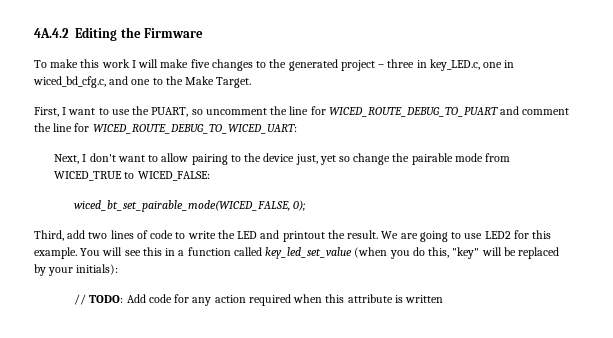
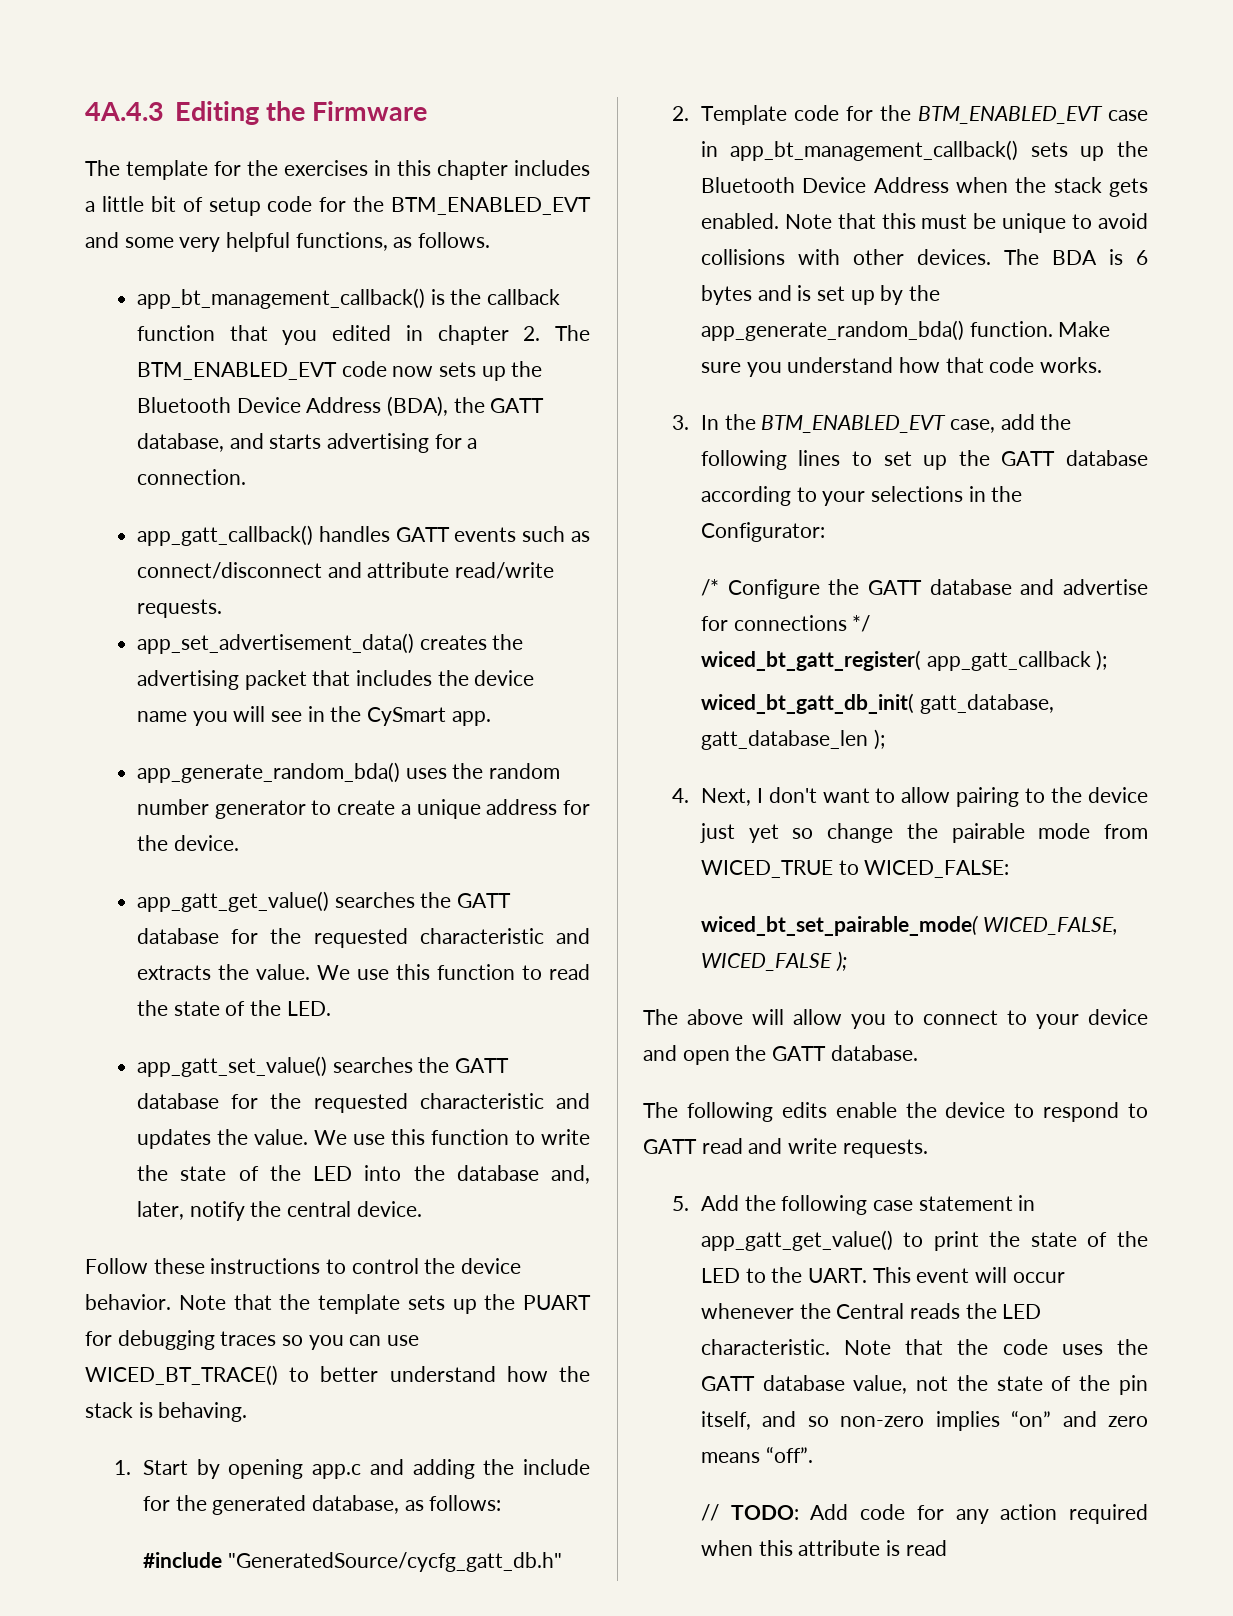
- 4A.4.2 Editing the Firmware
+ 4A.4.3 Editing the Firmware
- To make this work I will make five changes to the generated project – three in key_LED.c, one in wiced_bd_cfg.c, and one to the Make Target.
- First, I want to use the PUART, so uncomment the line for WICED_ROUTE_DEBUG_TO_PUART and comment the line for WICED_ROUTE_DEBUG_TO_WICED_UART:
- Next, I don't want to allow pairing to the device just, yet so change the pairable mode from WICED_TRUE to WICED_FALSE:
+ The template for the exercises in this chapter includes a little bit of setup code for the BTM_ENABLED_EVT and some very helpful functions, as follows.
+ app_bt_management_callback() is the callback function that you edited in chapter 2. The BTM_ENABLED_EVT code now sets up the Bluetooth Device Address (BDA), the GATT database, and starts advertising for a connection.
+ app_gatt_callback() handles GATT events such as connect/disconnect and attribute read/write requests.
+ app_set_advertisement_data() creates the advertising packet that includes the device name you will see in the CySmart app.
+ app_generate_random_bda() uses the random number generator to create a unique address for the device.
+ app_gatt_get_value() searches the GATT database for the requested characteristic and extracts the value. We use this function to read the state of the LED.
+ app_gatt_set_value() searches the GATT database for the requested characteristic and updates the value. We use this function to write the state of the LED into the database and, later, notify the central device.
+ Follow these instructions to control the device behavior. Note that the template sets up the PUART for debugging traces so you can use WICED_BT_TRACE() to better understand how the stack is behaving.
+ 1. Start by opening app.c and adding the include for the generated database, as follows:
+ #include "GeneratedSource/cycfg_gatt_db.h"
+ 2. Template code for the BTM_ENABLED_EVT case in app_bt_management_callback() sets up the Bluetooth Device Address when the stack gets enabled. Note that this must be unique to avoid collisions with other devices. The BDA is 6 bytes and is set up by the app_generate_random_bda() function. Make sure you understand how that code works.
+ 3. In the BTM_ENABLED_EVT case, add the following lines to set up the GATT database according to your selections in the Configurator:
+ /* Configure the GATT database and advertise for connections */
+ wiced_bt_gatt_register( app_gatt_callback );
+ wiced_bt_gatt_db_init( gatt_database, gatt_database_len );
+ 4. Next, I don't want to allow pairing to the device just yet so change the pairable mode from WICED_TRUE to WICED_FALSE:
- wiced_bt_set_pairable_mode(WICED_FALSE, 0);
- Third, add two lines of code to write the LED and printout the result. We are going to use LED2 for this example. You will see this in a function called key_led_set_value (when you do this, "key" will be replaced by your initials):
+ wiced_bt_set_pairable_mode( WICED_FALSE, WICED_FALSE );
+ The above will allow you to connect to your device and open the GATT database.
+ The following edits enable the device to respond to GATT read and write requests.
+ 5. Add the following case statement in app_gatt_get_value() to print the state of the LED to the UART. This event will occur whenever the Central reads the LED characteristic. Note that the code uses the GATT database value, not the state of the pin itself, and so non-zero implies “on” and zero means “off”.
- // TODO: Add code for any action required when this attribute is written
+ // TODO: Add code for any action required when this attribute is read

